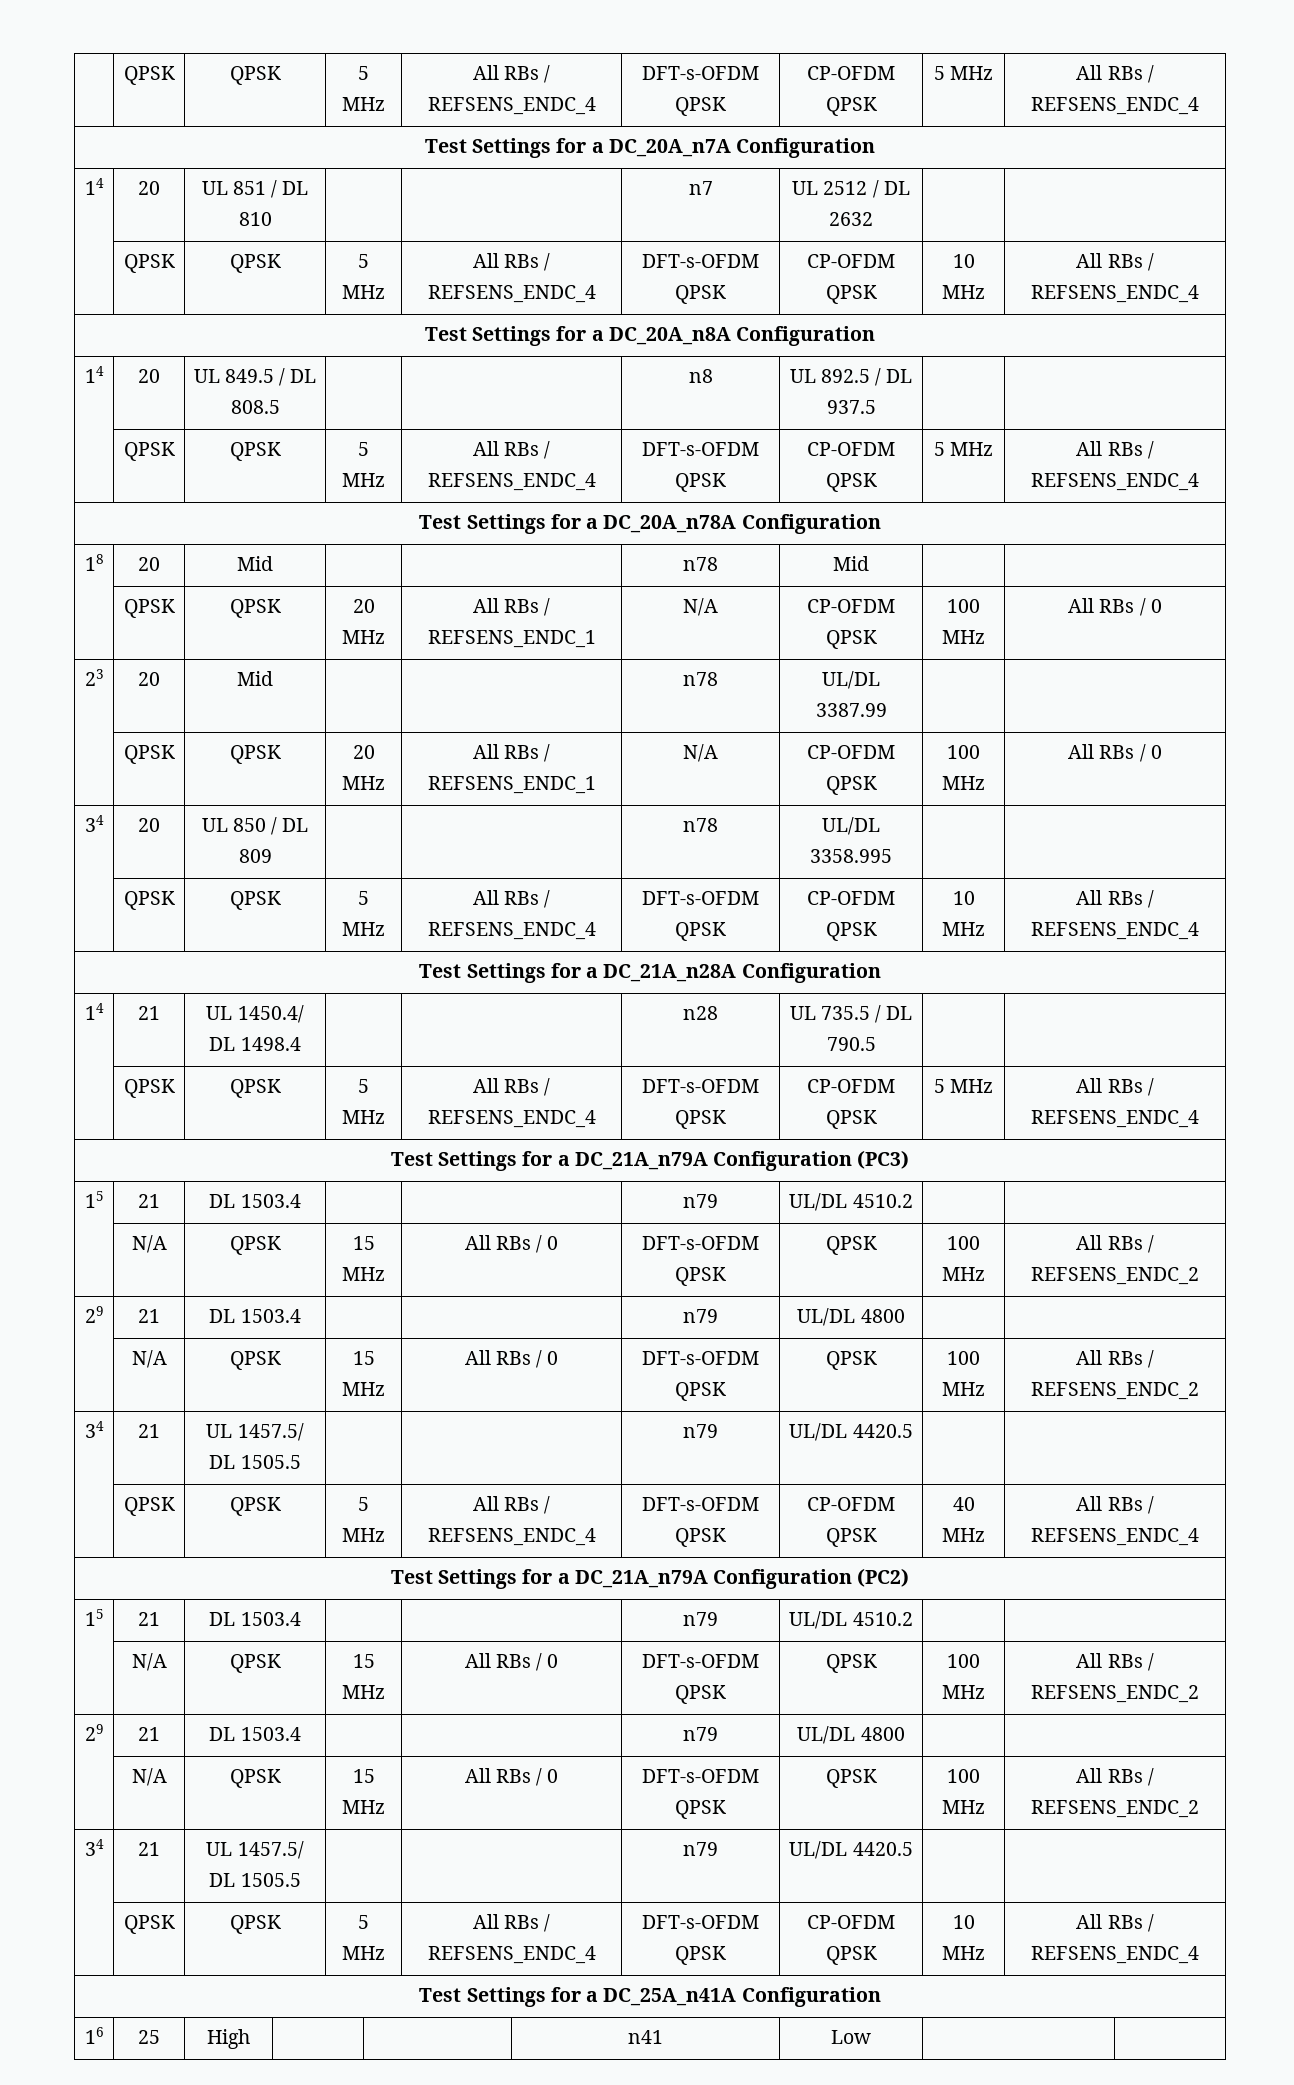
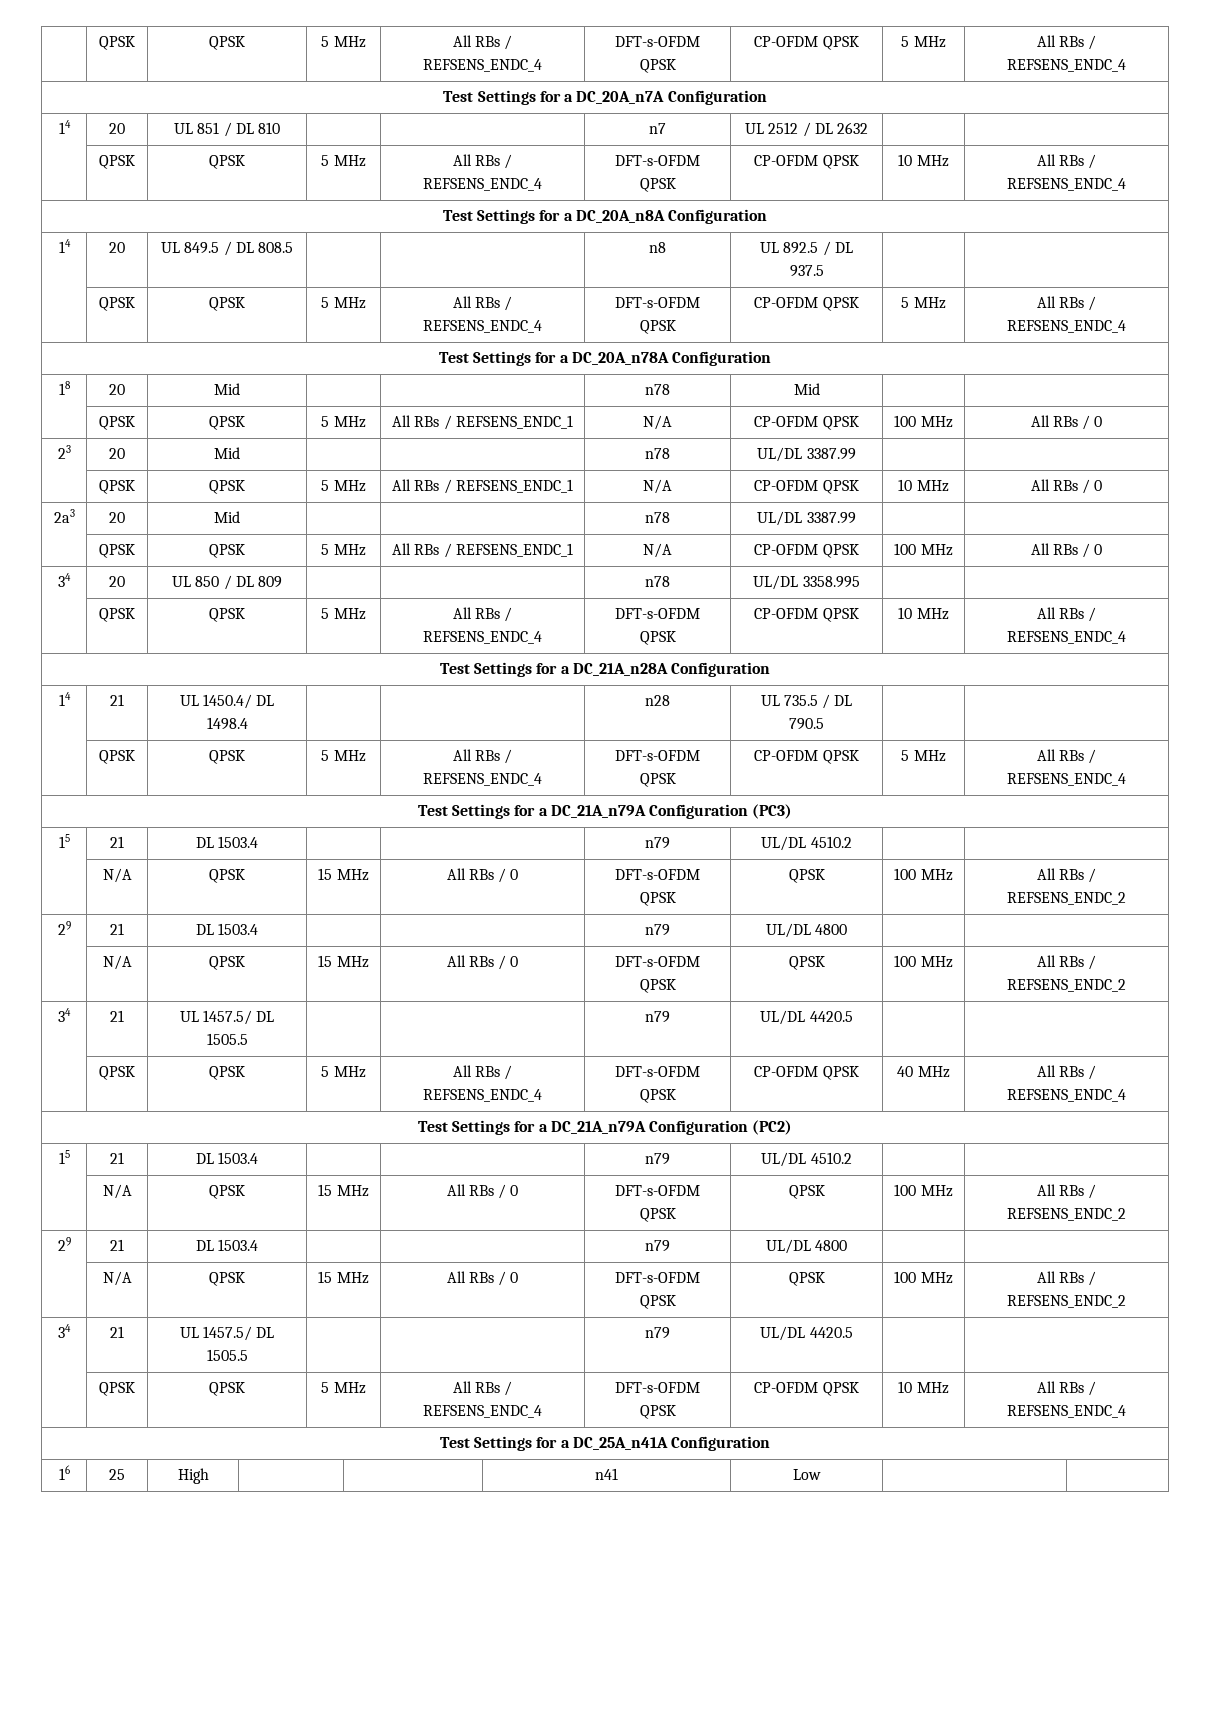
  18 | 20 | Mid | | | n78 | Mid | |
- | QPSK | QPSK | 20 MHz | All RBs / REFSENS_ENDC_1 | N/A | CP-OFDM QPSK | 100 MHz | All RBs / 0
+ | QPSK | QPSK | 5 MHz | All RBs / REFSENS_ENDC_1 | N/A | CP-OFDM QPSK | 100 MHz | All RBs / 0
  23 | 20 | Mid | | | n78 | UL/DL 3387.99 | |
- | QPSK | QPSK | 20 MHz | All RBs / REFSENS_ENDC_1 | N/A | CP-OFDM QPSK | 100 MHz | All RBs / 0
+ | QPSK | QPSK | 5 MHz | All RBs / REFSENS_ENDC_1 | N/A | CP-OFDM QPSK | 10 MHz | All RBs / 0
+ 2a3 | 20 | Mid | | | n78 | UL/DL 3387.99 | |
+ | QPSK | QPSK | 5 MHz | All RBs / REFSENS_ENDC_1 | N/A | CP-OFDM QPSK | 100 MHz | All RBs / 0

